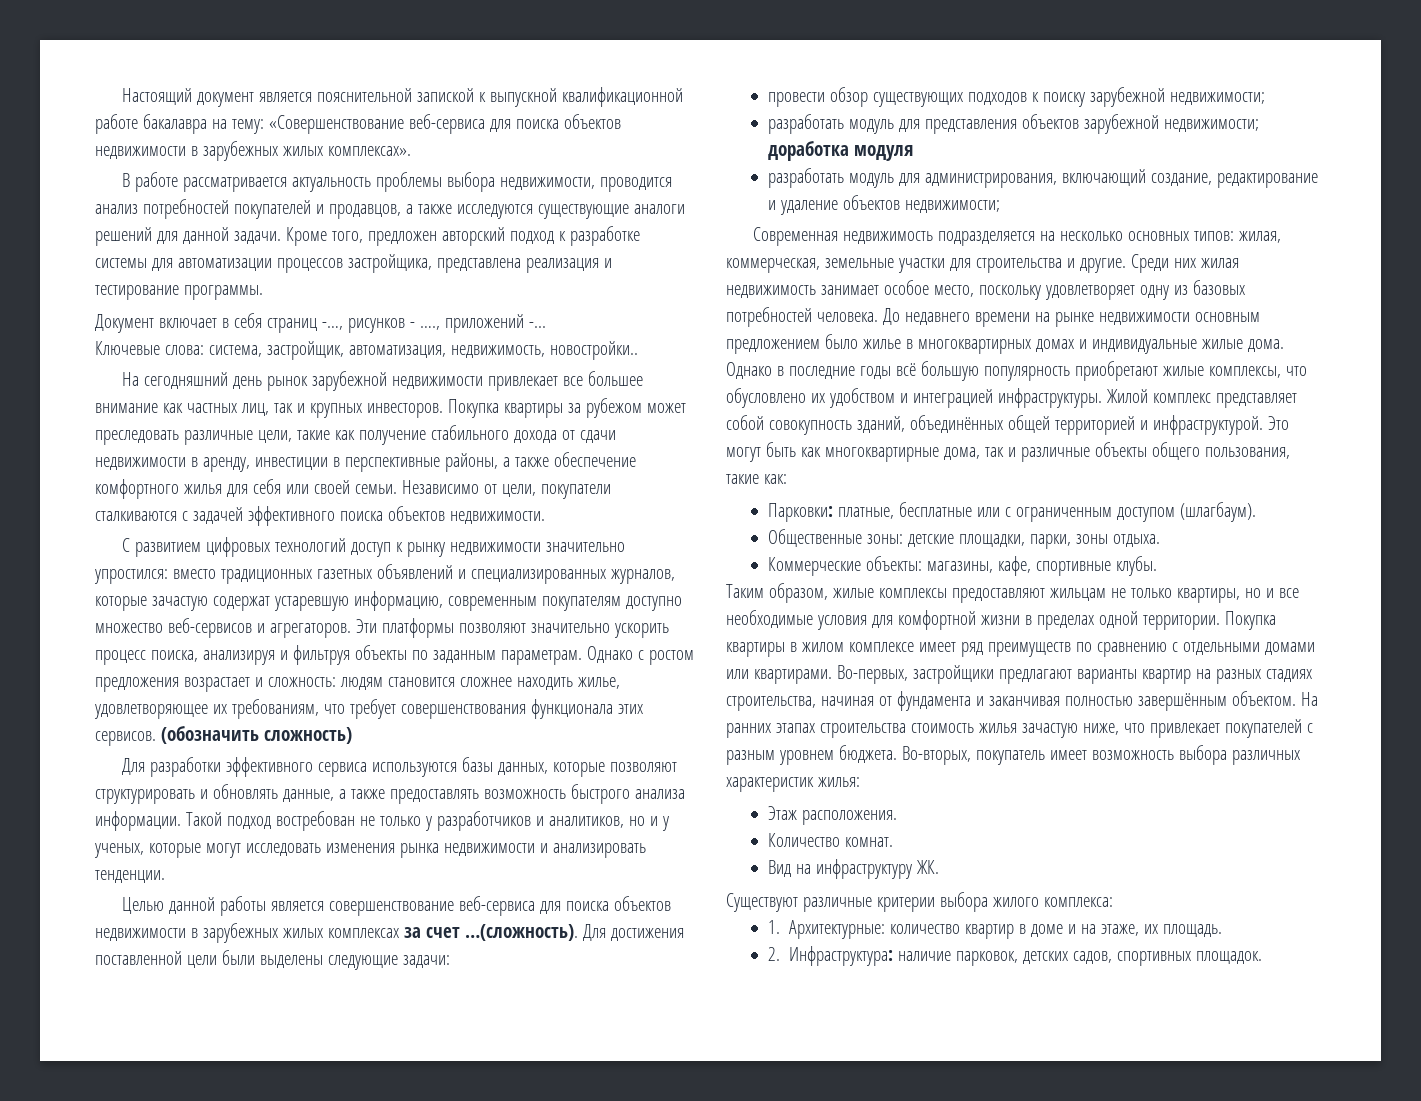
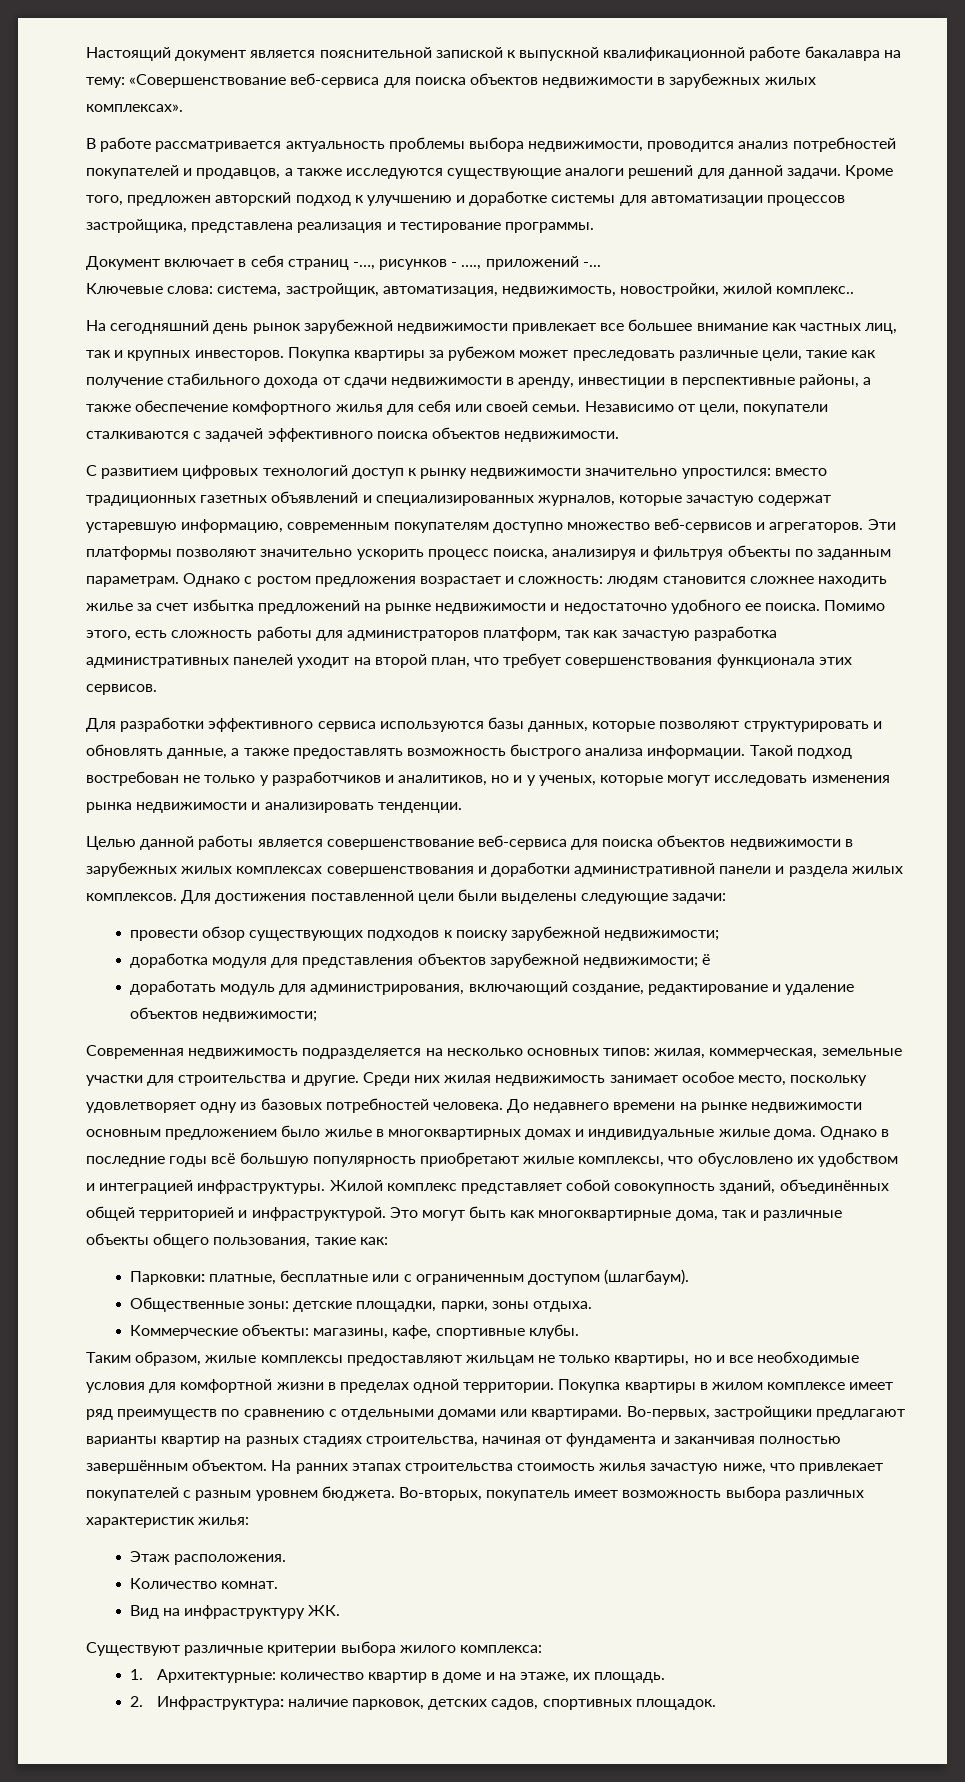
- Кроме того, предложен авторский подход к разработке системы для автоматизации процессов застройщика, представлена реализация и тестирование программы.
+ Кроме того, предложен авторский подход к улучшению и доработке системы для автоматизации процессов застройщика, представлена реализация и тестирование программы.
- Ключевые слова: система, застройщик, автоматизация, недвижимость, новостройки..
+ Ключевые слова: система, застройщик, автоматизация, недвижимость, новостройки, жилой комплекс..
- Однако с ростом предложения возрастает и сложность: людям становится сложнее находить жилье, удовлетворяющее их требованиям, что требует совершенствования функционала этих сервисов. (обозначить сложность)
+ Однако с ростом предложения возрастает и сложность: людям становится сложнее находить жилье за счет избытка предложений на рынке недвижимости и недостаточно удобного ее поиска. Помимо этого, есть сложность работы для администраторов платформ, так как зачастую разработка административных панелей уходит на второй план, что требует совершенствования функционала этих сервисов.
- Целью данной работы является совершенствование веб-сервиса для поиска объектов недвижимости в зарубежных жилых комплексах за счет …(сложность).
+ Целью данной работы является совершенствование веб-сервиса для поиска объектов недвижимости в зарубежных жилых комплексах совершенствования и доработки административной панели и раздела жилых комплексов.
- разработать модуль для представления объектов зарубежной недвижимости; доработка модуля
- разработать модуль для администрирования, включающий создание, редактирование и удаление объектов недвижимости;
+ доработка модуля для представления объектов зарубежной недвижимости; ё
+ доработать модуль для администрирования, включающий создание, редактирование и удаление объектов недвижимости;

